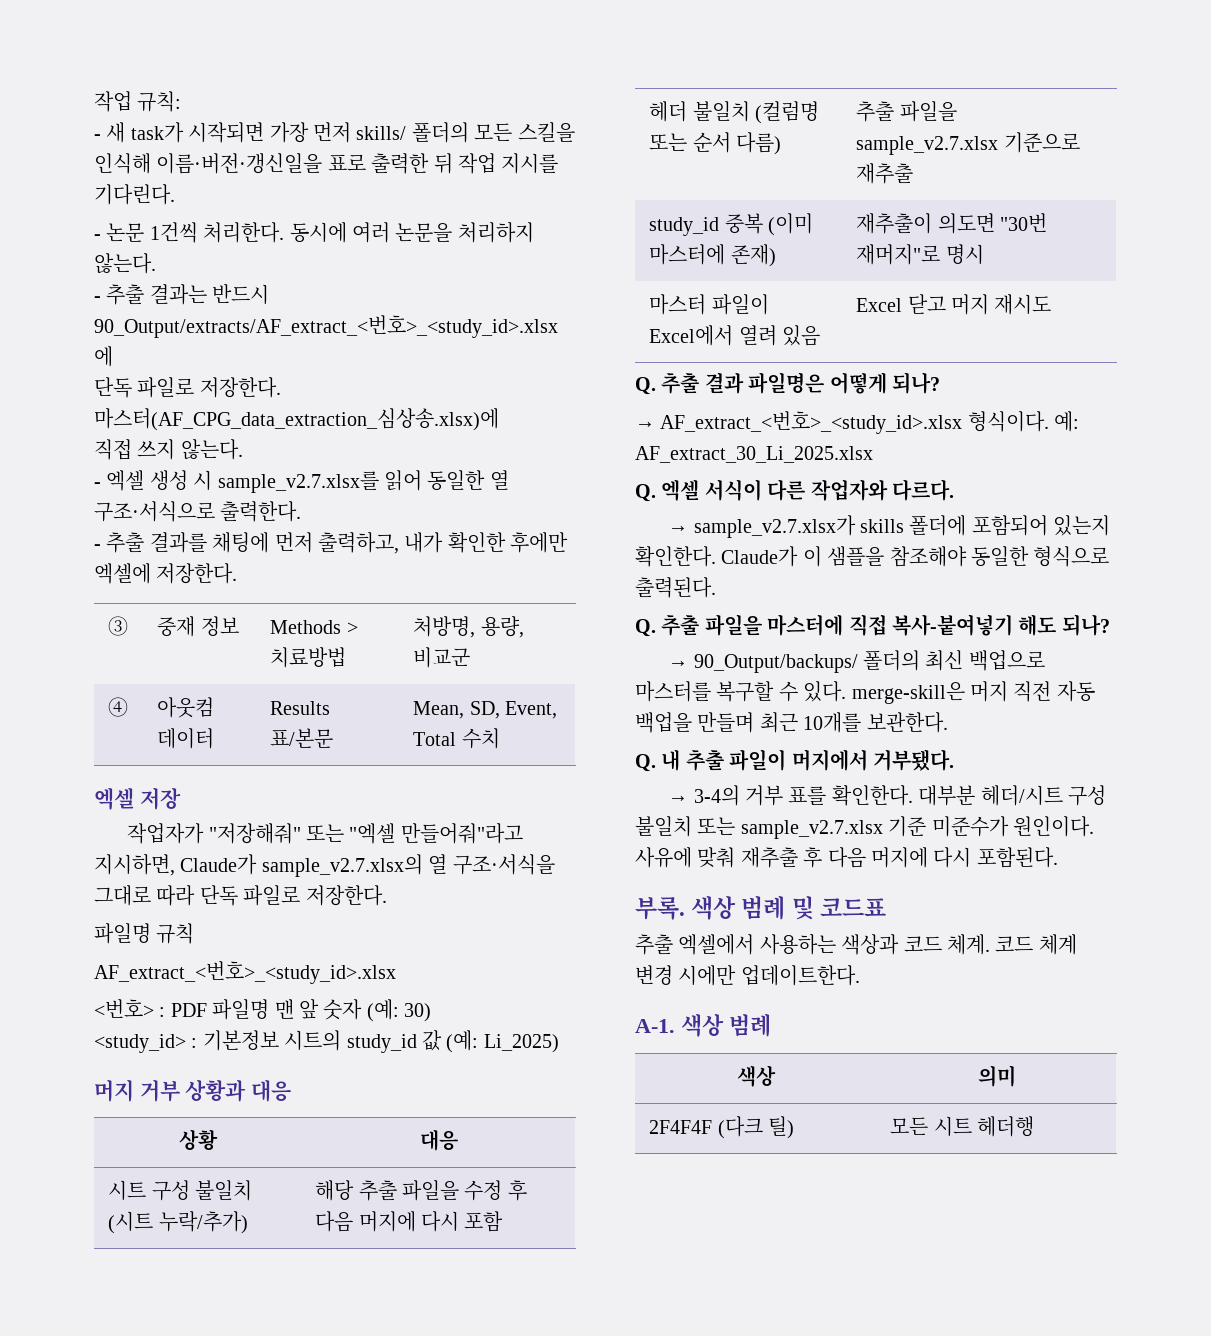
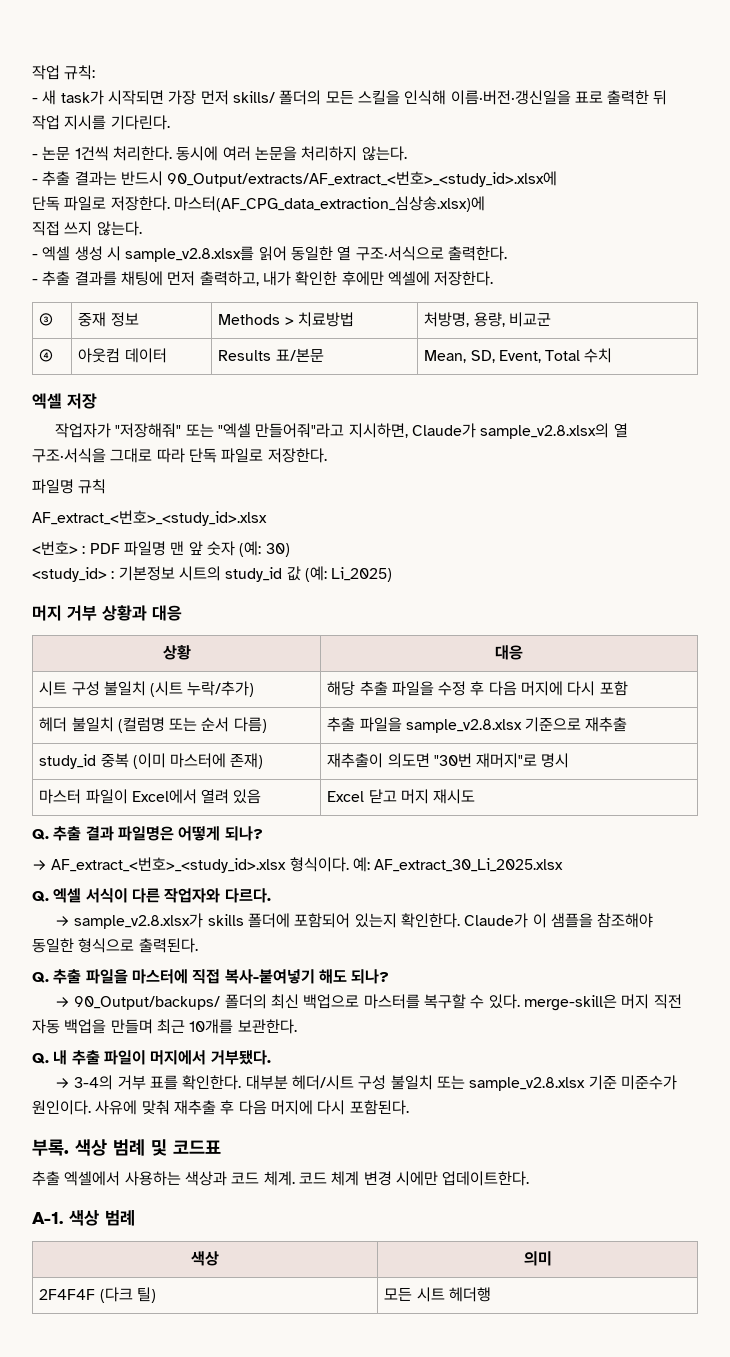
- - 엑셀 생성 시 sample_v2.7.xlsx를 읽어 동일한 열 구조·서식으로 출력한다.
+ - 엑셀 생성 시 sample_v2.8.xlsx를 읽어 동일한 열 구조·서식으로 출력한다.
- 작업자가 "저장해줘" 또는 "엑셀 만들어줘"라고 지시하면, Claude가 sample_v2.7.xlsx의 열 구조·서식을 그대로 따라 단독 파일로 저장한다.
+ 작업자가 "저장해줘" 또는 "엑셀 만들어줘"라고 지시하면, Claude가 sample_v2.8.xlsx의 열 구조·서식을 그대로 따라 단독 파일로 저장한다.
- 헤더 불일치 (컬럼명 또는 순서 다름) | 추출 파일을 sample_v2.7.xlsx 기준으로 재추출
+ 헤더 불일치 (컬럼명 또는 순서 다름) | 추출 파일을 sample_v2.8.xlsx 기준으로 재추출
- → sample_v2.7.xlsx가 skills 폴더에 포함되어 있는지 확인한다.
+ → sample_v2.8.xlsx가 skills 폴더에 포함되어 있는지 확인한다.
- 대부분 헤더/시트 구성 불일치 또는 sample_v2.7.xlsx 기준 미준수가 원인이다.
+ 대부분 헤더/시트 구성 불일치 또는 sample_v2.8.xlsx 기준 미준수가 원인이다.

